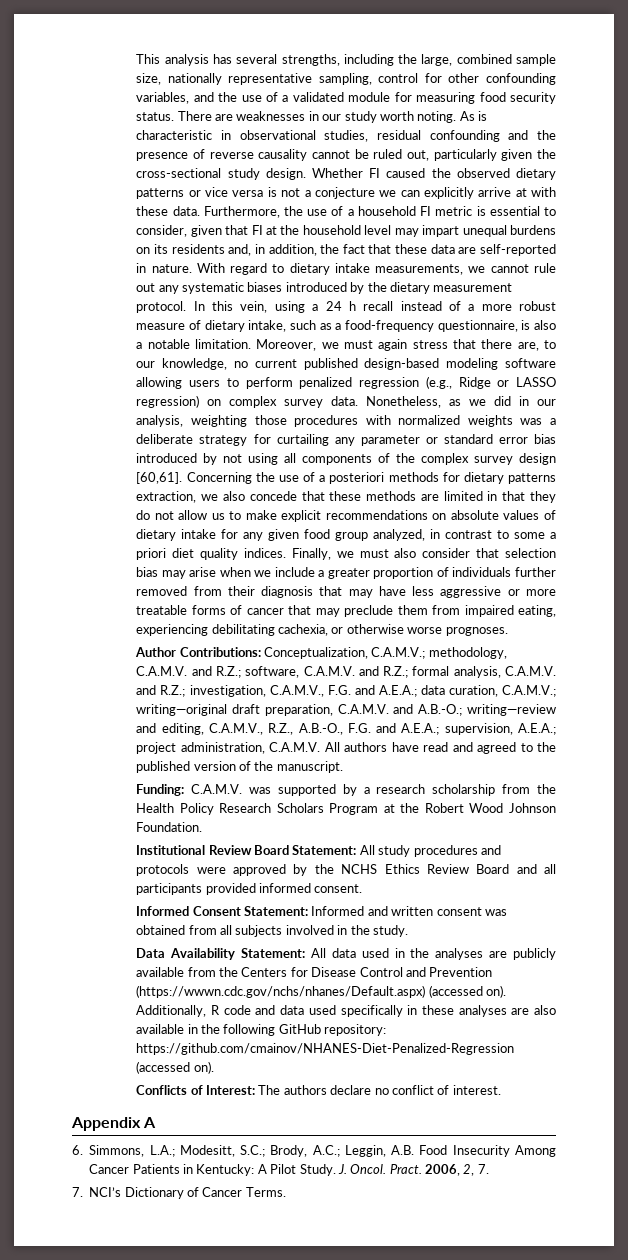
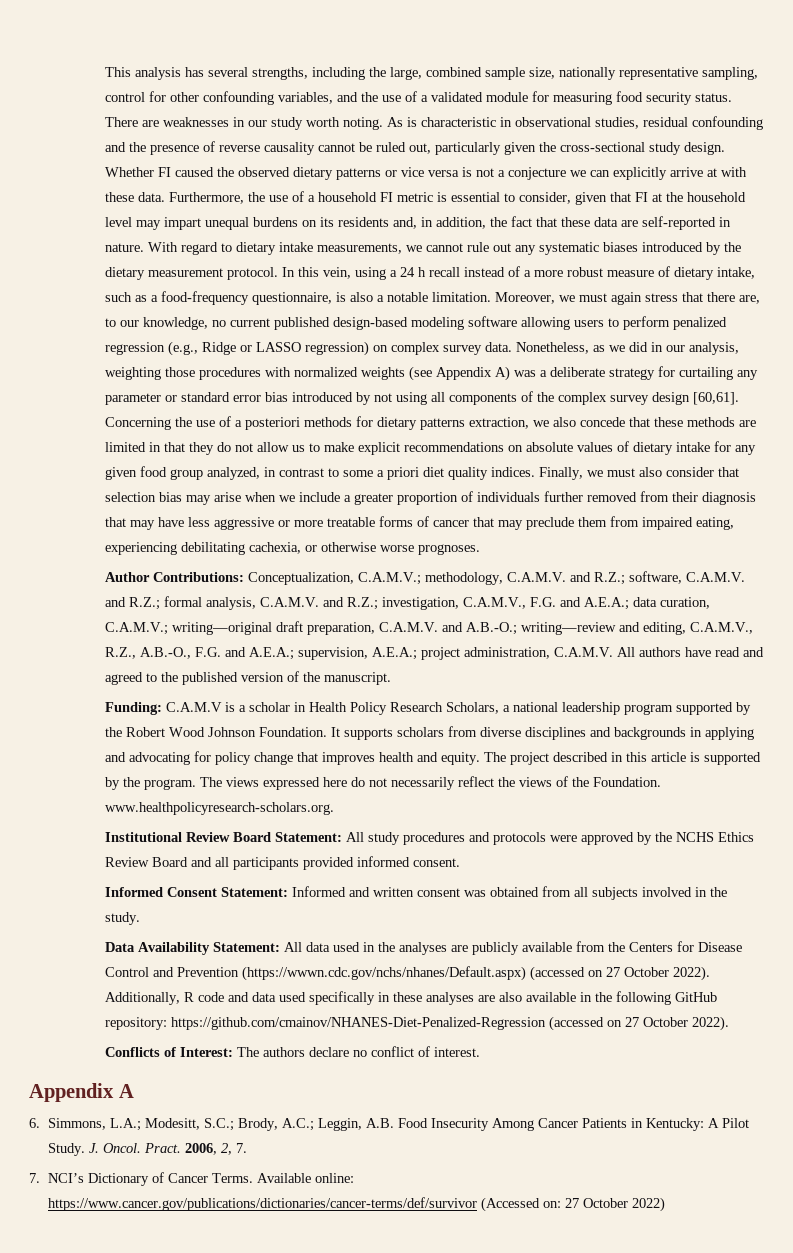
- Nonetheless, as we did in our analysis, weighting those procedures with normalized weights was a deliberate strategy for curtailing any parameter or standard error bias introduced by not using all components of the complex survey design [60,61].
+ Nonetheless, as we did in our analysis, weighting those procedures with normalized weights (see Appendix A) was a deliberate strategy for curtailing any parameter or standard error bias introduced by not using all components of the complex survey design [60,61].
- Funding: C.A.M.V. was supported by a research scholarship from the Health Policy Research Scholars Program at the Robert Wood Johnson Foundation.
+ Funding: C.A.M.V is a scholar in Health Policy Research Scholars, a national leadership program supported by the Robert Wood Johnson Foundation. It supports scholars from diverse disciplines and backgrounds in applying and advocating for policy change that improves health and equity. The project described in this article is supported by the program. The views expressed here do not necessarily reflect the views of the Foundation. www.healthpolicyresearch-scholars.org.
- Data Availability Statement: All data used in the analyses are publicly available from the Centers for Disease Control and Prevention (https://wwwn.cdc.gov/nchs/nhanes/Default.aspx) (accessed on).
+ Data Availability Statement: All data used in the analyses are publicly available from the Centers for Disease Control and Prevention (https://wwwn.cdc.gov/nchs/nhanes/Default.aspx) (accessed on 27 October 2022).
- Additionally, R code and data used specifically in these analyses are also available in the following GitHub repository: https://github.com/cmainov/NHANES-Diet-Penalized-Regression (accessed on).
+ Additionally, R code and data used specifically in these analyses are also available in the following GitHub repository: https://github.com/cmainov/NHANES-Diet-Penalized-Regression (accessed on 27 October 2022).
+ Available online: https://www.cancer.gov/publications/dictionaries/cancer-terms/def/survivor (Accessed on: 27 October 2022)

